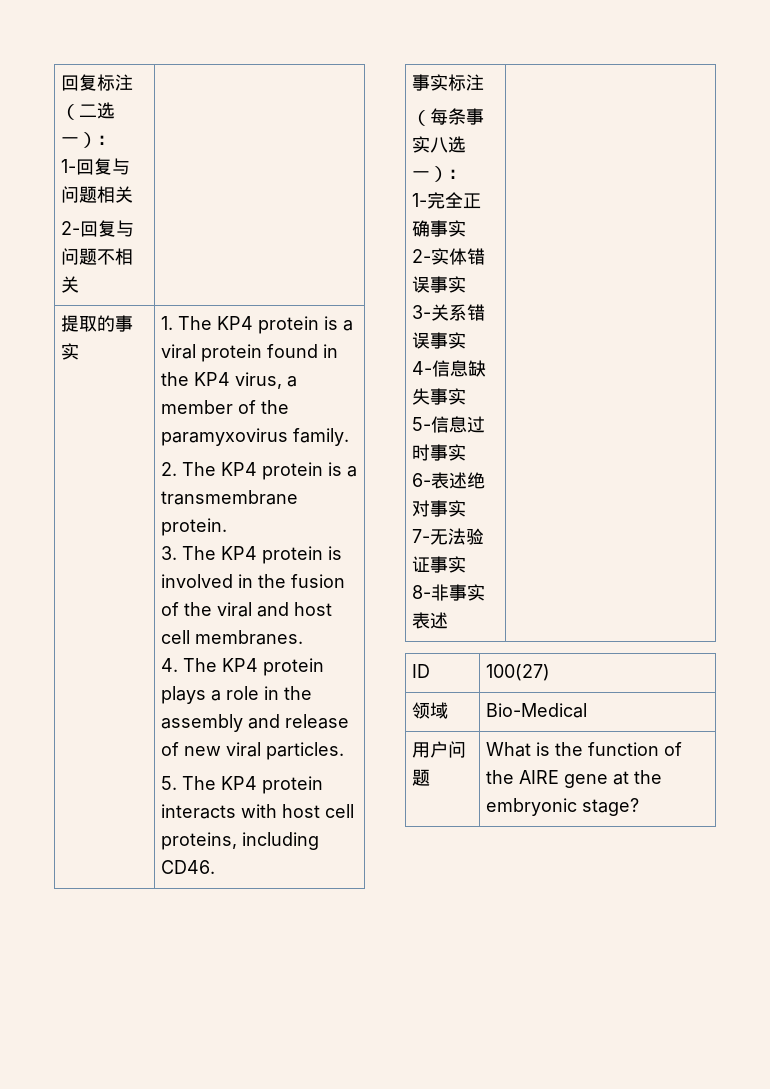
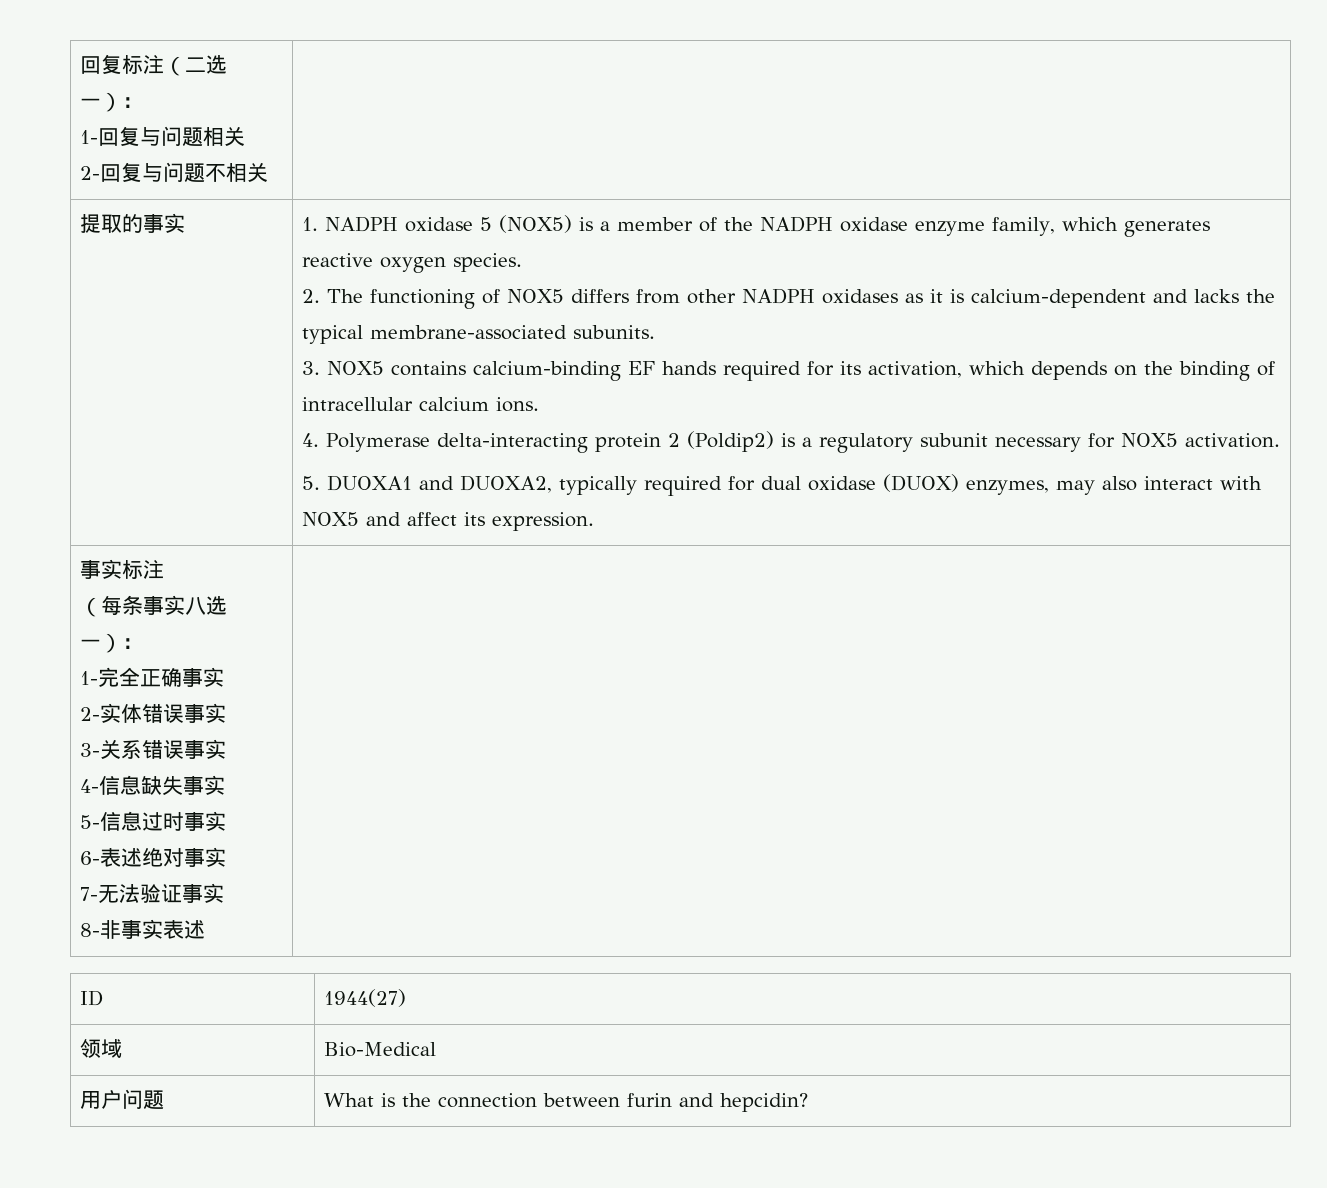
- 1. The KP4 protein is a viral protein found in the KP4 virus, a member of the paramyxovirus family.
- 2. The KP4 protein is a transmembrane protein.
- 3. The KP4 protein is involved in the fusion of the viral and host cell membranes.
- 4. The KP4 protein plays a role in the assembly and release of new viral particles.
- 5. The KP4 protein interacts with host cell proteins, including CD46.
+ 1. NADPH oxidase 5 (NOX5) is a member of the NADPH oxidase enzyme family, which generates reactive oxygen species.
+ 2. The functioning of NOX5 differs from other NADPH oxidases as it is calcium-dependent and lacks the typical membrane-associated subunits.
+ 3. NOX5 contains calcium-binding EF hands required for its activation, which depends on the binding of intracellular calcium ions.
+ 4. Polymerase delta-interacting protein 2 (Poldip2) is a regulatory subunit necessary for NOX5 activation.
+ 5. DUOXA1 and DUOXA2, typically required for dual oxidase (DUOX) enzymes, may also interact with NOX5 and affect its expression.
- ID | 100(27)
+ ID | 1944(27)
- 用户问题 | What is the function of the AIRE gene at the embryonic stage?
+ 用户问题 | What is the connection between furin and hepcidin?

